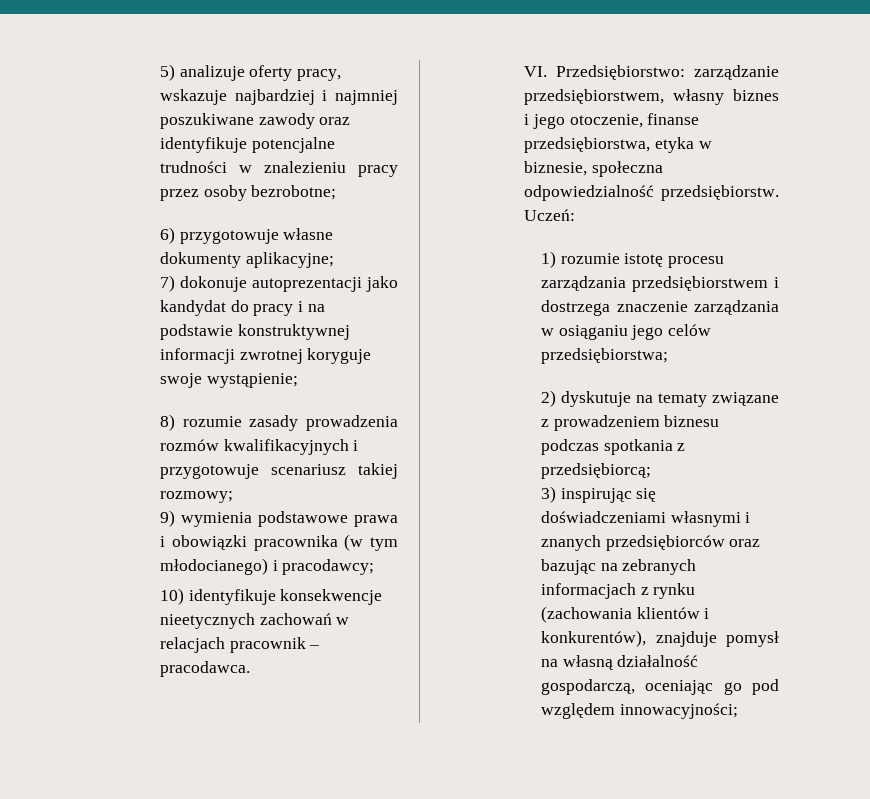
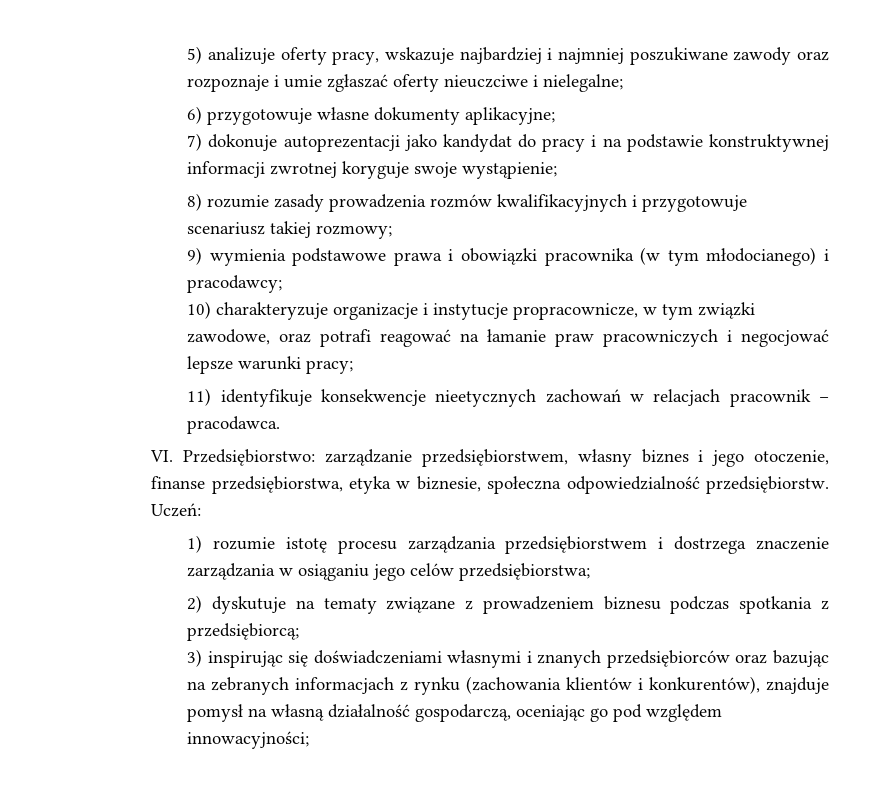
- 5) analizuje oferty pracy, wskazuje najbardziej i najmniej poszukiwane zawody oraz identyfikuje potencjalne trudności w znalezieniu pracy przez osoby bezrobotne;
+ 5) analizuje oferty pracy, wskazuje najbardziej i najmniej poszukiwane zawody oraz rozpoznaje i umie zgłaszać oferty nieuczciwe i nielegalne;
- 10) identyfikuje konsekwencje nieetycznych zachowań w relacjach pracownik – pracodawca.
+ 10) charakteryzuje organizacje i instytucje propracownicze, w tym związki zawodowe, oraz potrafi reagować na łamanie praw pracowniczych i negocjować lepsze warunki pracy;
+ 11) identyfikuje konsekwencje nieetycznych zachowań w relacjach pracownik – pracodawca.

